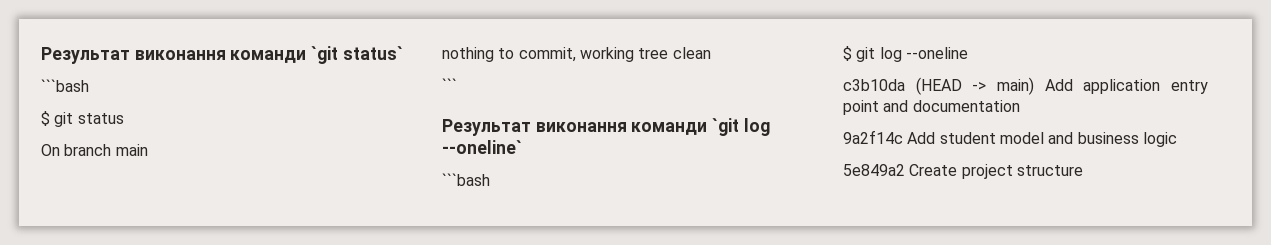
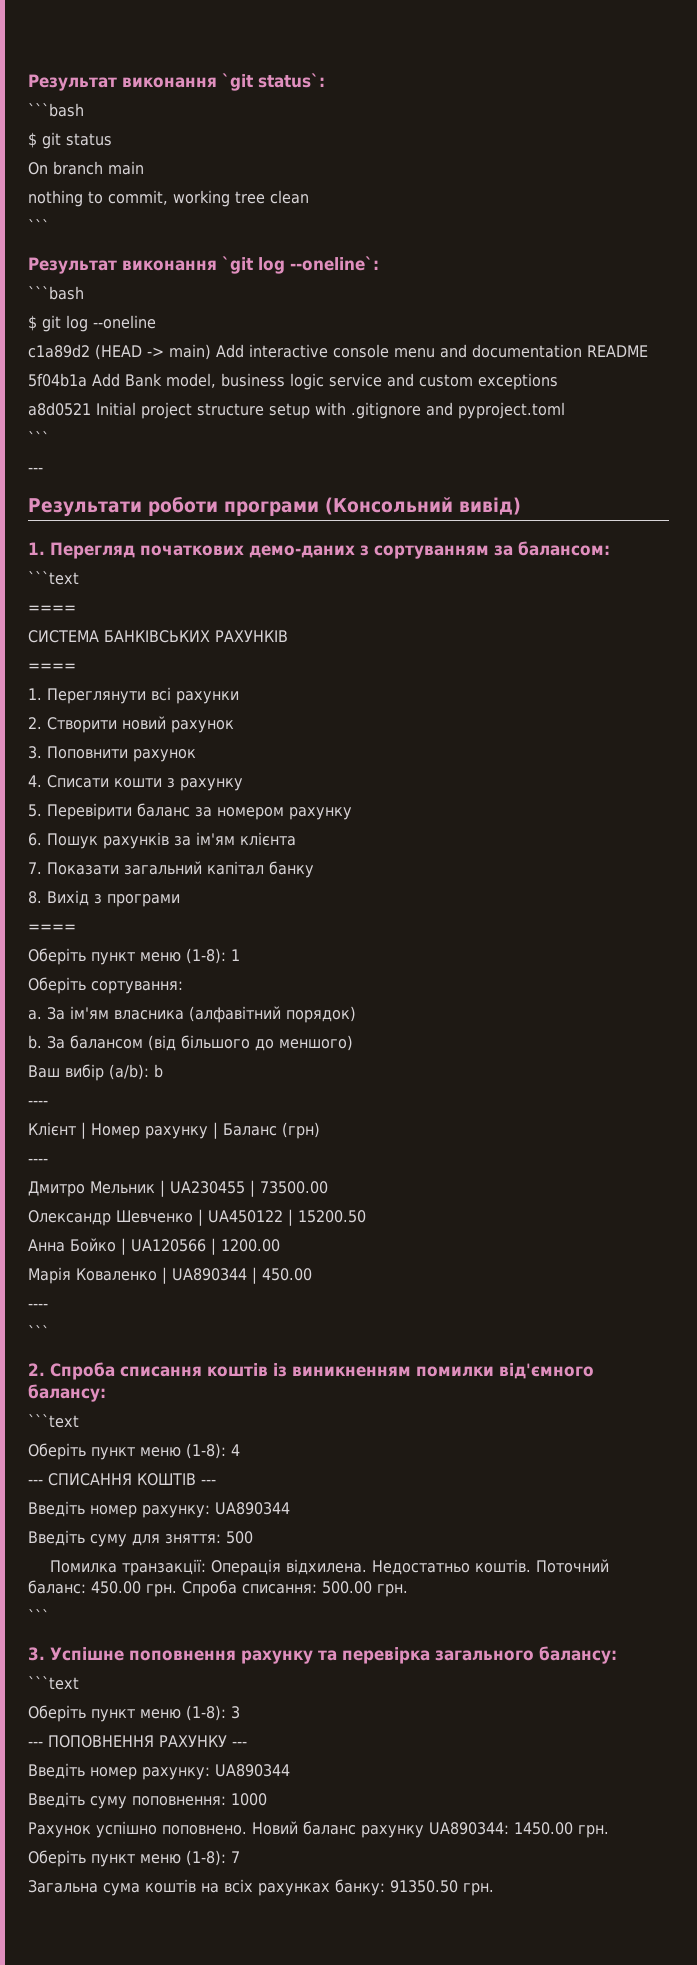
- Результат виконання команди `git status`
+ Результат виконання `git status`:
- Результат виконання команди `git log --oneline`
+ Результат виконання `git log --oneline`:
- c3b10da (HEAD -> main) Add application entry point and documentation
- 9a2f14c Add student model and business logic
- 5e849a2 Create project structure
+ c1a89d2 (HEAD -> main) Add interactive console menu and documentation README
+ 5f04b1a Add Bank model, business logic service and custom exceptions
+ a8d0521 Initial project structure setup with .gitignore and pyproject.toml
+ ```
+ ---
+ Результати роботи програми (Консольний вивід)
+ 1. Перегляд початкових демо-даних з сортуванням за балансом:
+ ```text
+ ====
+ СИСТЕМА БАНКІВСЬКИХ РАХУНКІВ
+ ====
+ 1. Переглянути всі рахунки
+ 2. Створити новий рахунок
+ 3. Поповнити рахунок
+ 4. Списати кошти з рахунку
+ 5. Перевірити баланс за номером рахунку
+ 6. Пошук рахунків за ім'ям клієнта
+ 7. Показати загальний капітал банку
+ 8. Вихід з програми
+ ====
+ Оберіть пункт меню (1-8): 1
+ Оберіть сортування:
+ a. За ім'ям власника (алфавітний порядок)
+ b. За балансом (від більшого до меншого)
+ Ваш вибір (a/b): b
+ ----
+ Клієнт | Номер рахунку | Баланс (грн)
+ ----
+ Дмитро Мельник | UA230455 | 73500.00
+ Олександр Шевченко | UA450122 | 15200.50
+ Анна Бойко | UA120566 | 1200.00
+ Марія Коваленко | UA890344 | 450.00
+ ----
+ ```
+ 2. Спроба списання коштів із виникненням помилки від'ємного балансу:
+ ```text
+ Оберіть пункт меню (1-8): 4
+ --- СПИСАННЯ КОШТІВ ---
+ Введіть номер рахунку: UA890344
+ Введіть суму для зняття: 500
+ Помилка транзакції: Операція відхилена. Недостатньо коштів. Поточний баланс: 450.00 грн. Спроба списання: 500.00 грн.
+ ```
+ 3. Успішне поповнення рахунку та перевірка загального балансу:
+ ```text
+ Оберіть пункт меню (1-8): 3
+ --- ПОПОВНЕННЯ РАХУНКУ ---
+ Введіть номер рахунку: UA890344
+ Введіть суму поповнення: 1000
+ Рахунок успішно поповнено. Новий баланс рахунку UA890344: 1450.00 грн.
+ Оберіть пункт меню (1-8): 7
+ Загальна сума коштів на всіх рахунках банку: 91350.50 грн.

